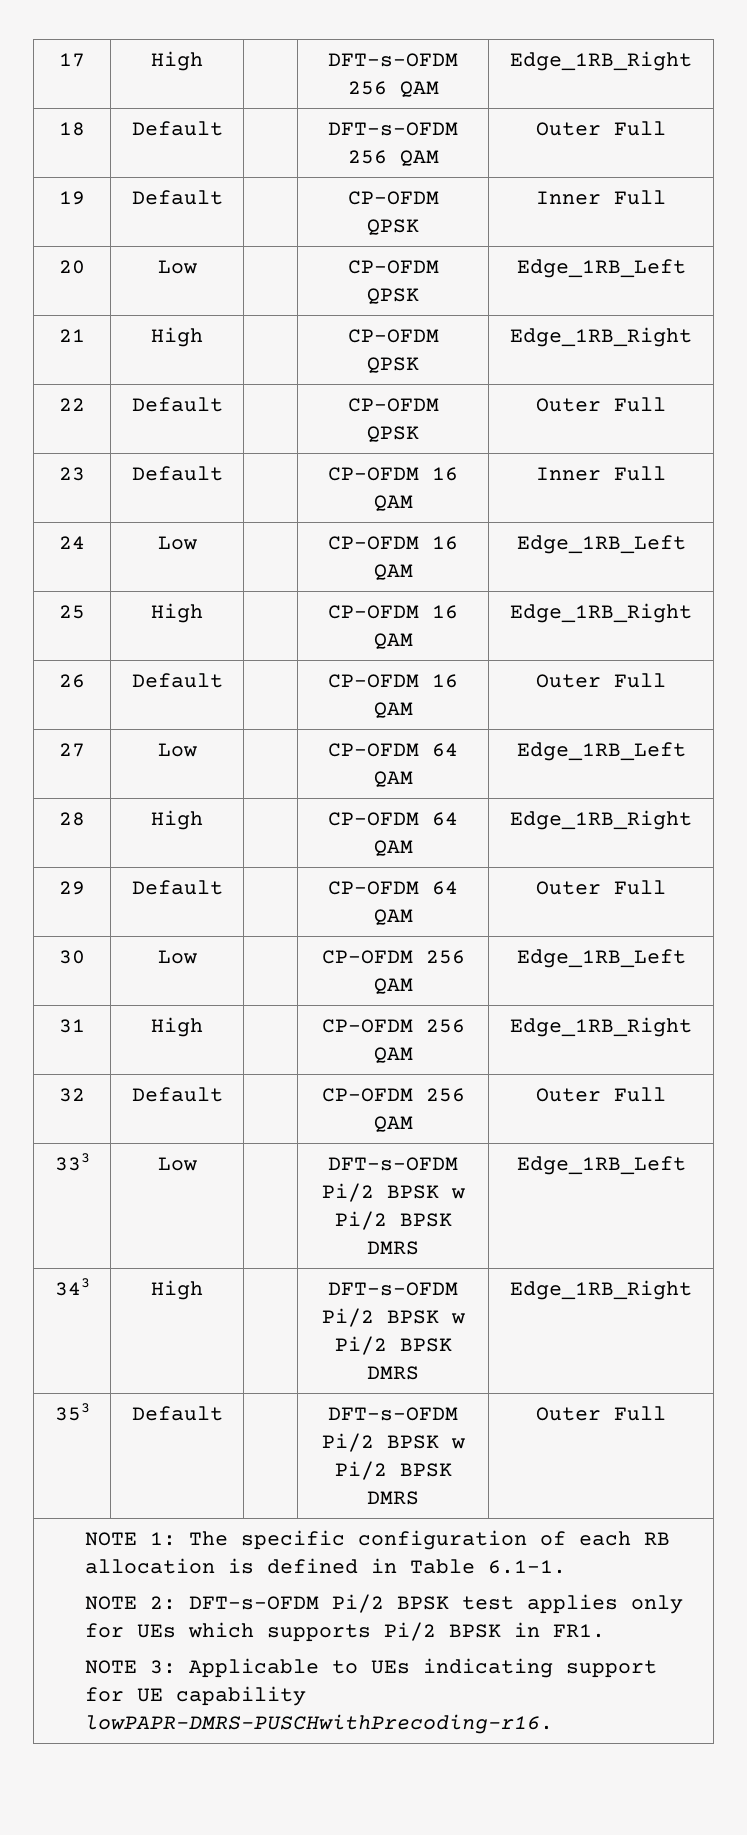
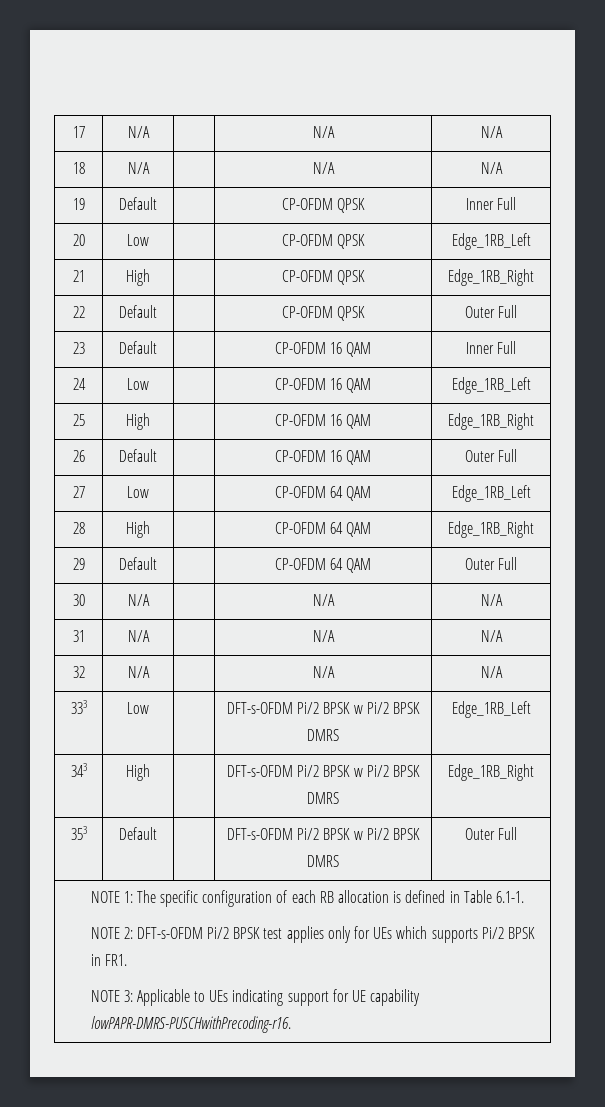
- 17 | High | | DFT-s-OFDM 256 QAM | Edge_1RB_Right
- 18 | Default | | DFT-s-OFDM 256 QAM | Outer Full
+ 17 | N/A | | N/A | N/A
+ 18 | N/A | | N/A | N/A
- 30 | Low | | CP-OFDM 256 QAM | Edge_1RB_Left
- 31 | High | | CP-OFDM 256 QAM | Edge_1RB_Right
- 32 | Default | | CP-OFDM 256 QAM | Outer Full
+ 30 | N/A | | N/A | N/A
+ 31 | N/A | | N/A | N/A
+ 32 | N/A | | N/A | N/A

